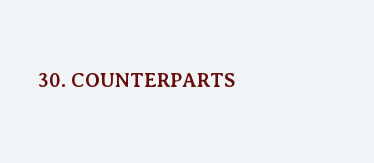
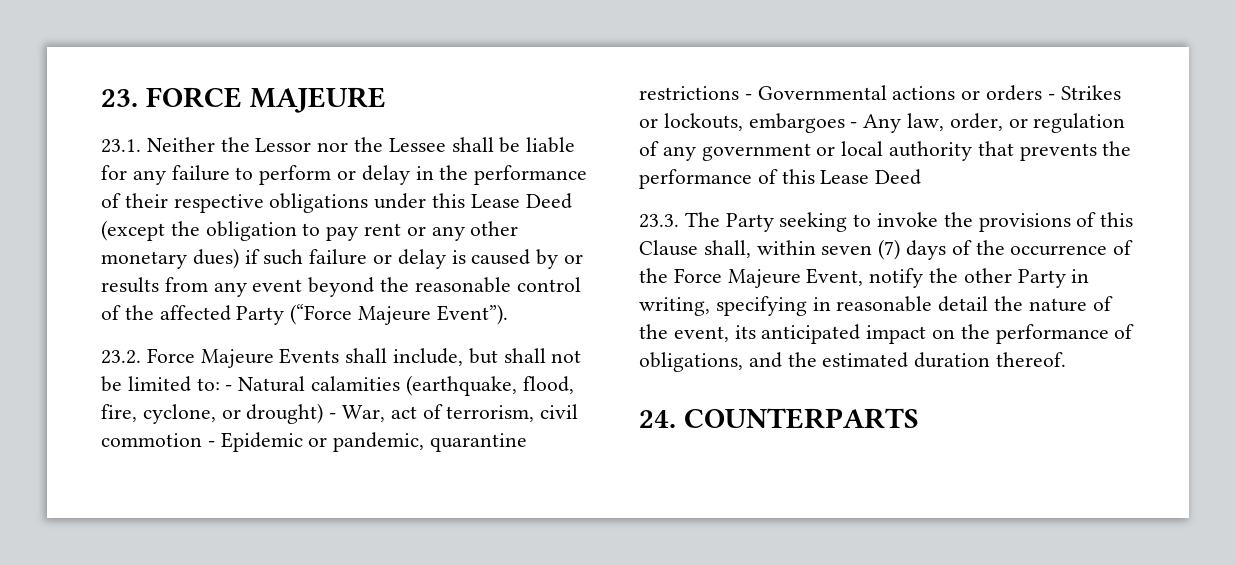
- 30. COUNTERPARTS
+ 23. FORCE MAJEURE
+ 23.1. Neither the Lessor nor the Lessee shall be liable for any failure to perform or delay in the performance of their respective obligations under this Lease Deed (except the obligation to pay rent or any other monetary dues) if such failure or delay is caused by or results from any event beyond the reasonable control of the affected Party (“Force Majeure Event”).
+ 23.2. Force Majeure Events shall include, but shall not be limited to: - Natural calamities (earthquake, flood, fire, cyclone, or drought) - War, act of terrorism, civil commotion - Epidemic or pandemic, quarantine restrictions - Governmental actions or orders - Strikes or lockouts, embargoes - Any law, order, or regulation of any government or local authority that prevents the performance of this Lease Deed
+ 23.3. The Party seeking to invoke the provisions of this Clause shall, within seven (7) days of the occurrence of the Force Majeure Event, notify the other Party in writing, specifying in reasonable detail the nature of the event, its anticipated impact on the performance of obligations, and the estimated duration thereof.
+ 24. COUNTERPARTS

